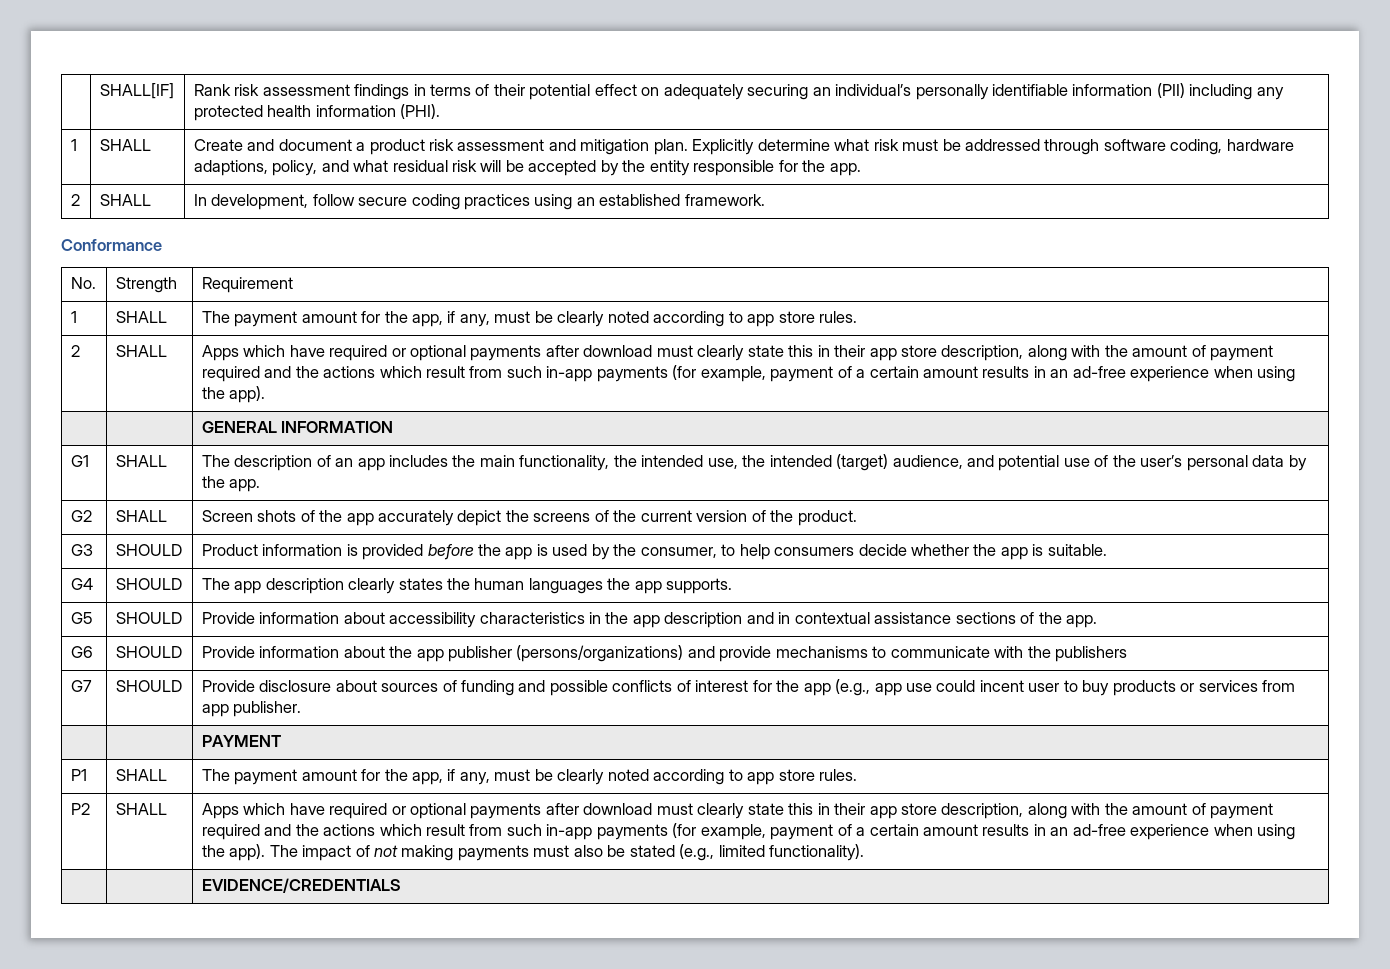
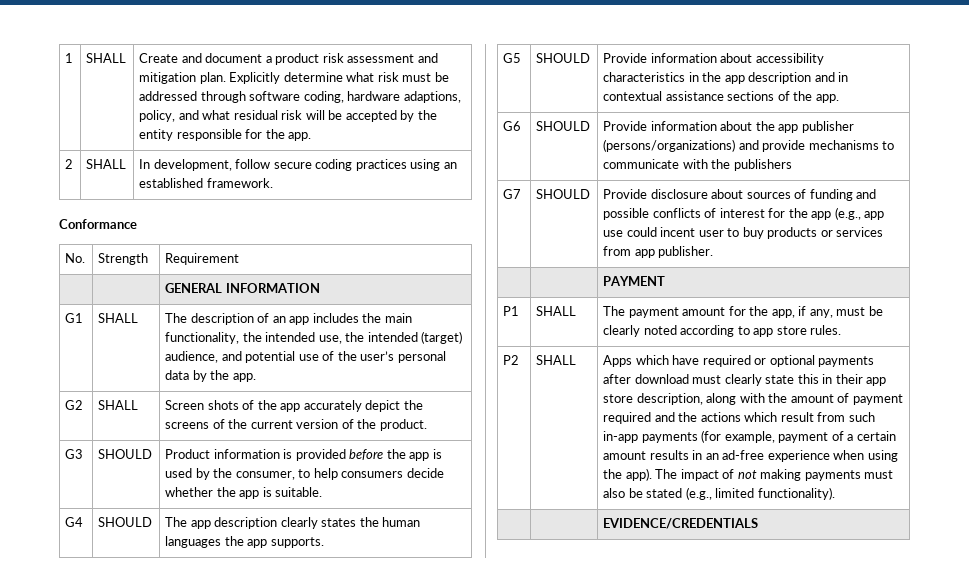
- | SHALL[IF] | Rank risk assessment findings in terms of their potential effect on adequately securing an individual’s personally identifiable information (PII) including any protected health information (PHI).
- 1 | SHALL | The payment amount for the app, if any, must be clearly noted according to app store rules.
- 2 | SHALL | Apps which have required or optional payments after download must clearly state this in their app store description, along with the amount of payment required and the actions which result from such in-app payments (for example, payment of a certain amount results in an ad-free experience when using the app).

